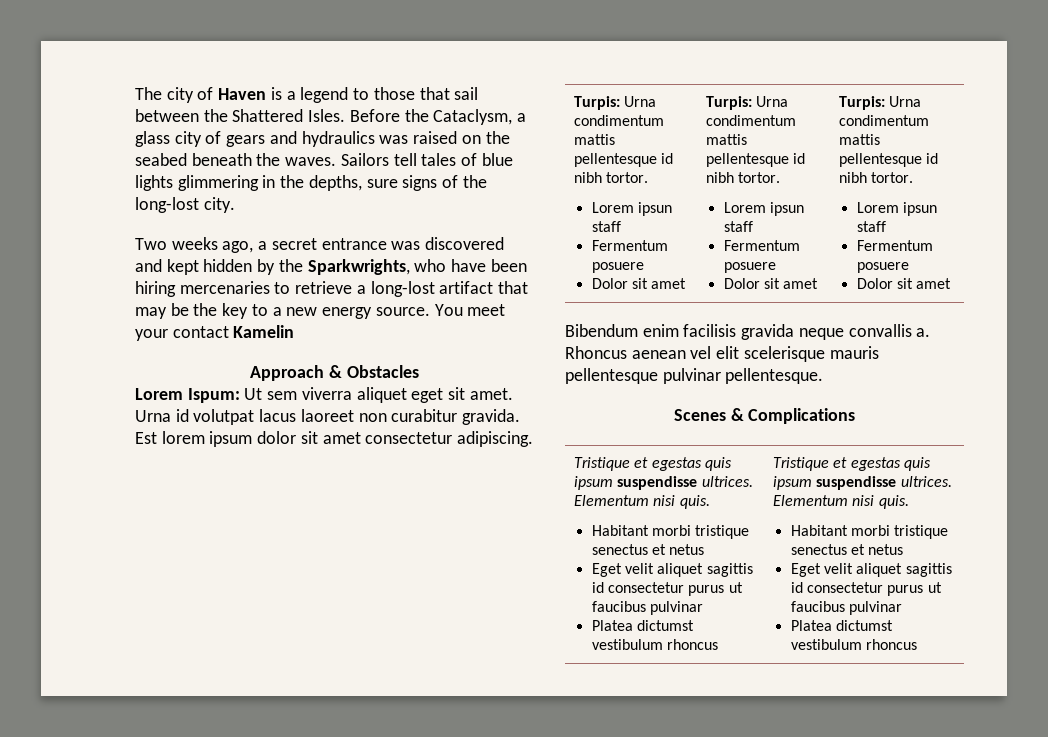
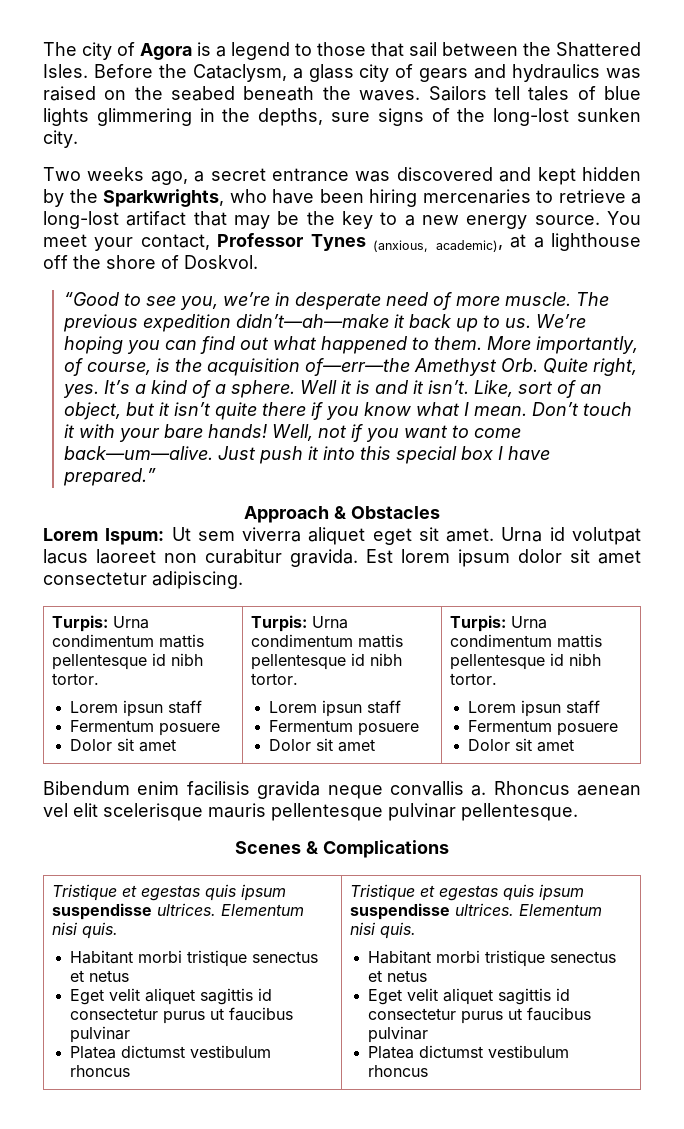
- The city of Haven is a legend to those that sail between the Shattered Isles.
+ The city of Agora is a legend to those that sail between the Shattered Isles.
- Sailors tell tales of blue lights glimmering in the depths, sure signs of the long-lost city.
+ Sailors tell tales of blue lights glimmering in the depths, sure signs of the long-lost sunken city.
- You meet your contact Kamelin
+ You meet your contact, Professor Tynes (anxious, academic), at a lighthouse off the shore of Doskvol.
+ “Good to see you, we’re in desperate need of more muscle. The previous expedition didn’t—ah—make it back up to us. We’re hoping you can find out what happened to them. More importantly, of course, is the acquisition of—err—the Amethyst Orb. Quite right, yes. It’s a kind of a sphere. Well it is and it isn’t. Like, sort of an object, but it isn’t quite there if you know what I mean. Don’t touch it with your bare hands! Well, not if you want to come back—um—alive. Just push it into this special box I have prepared.”

